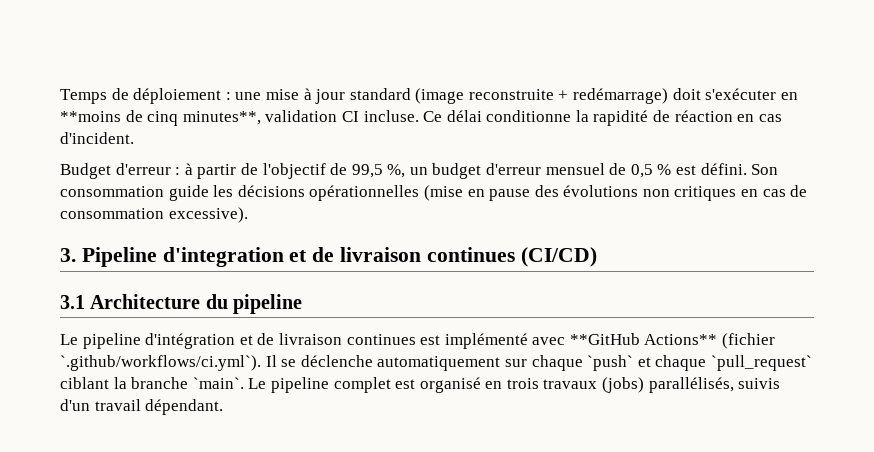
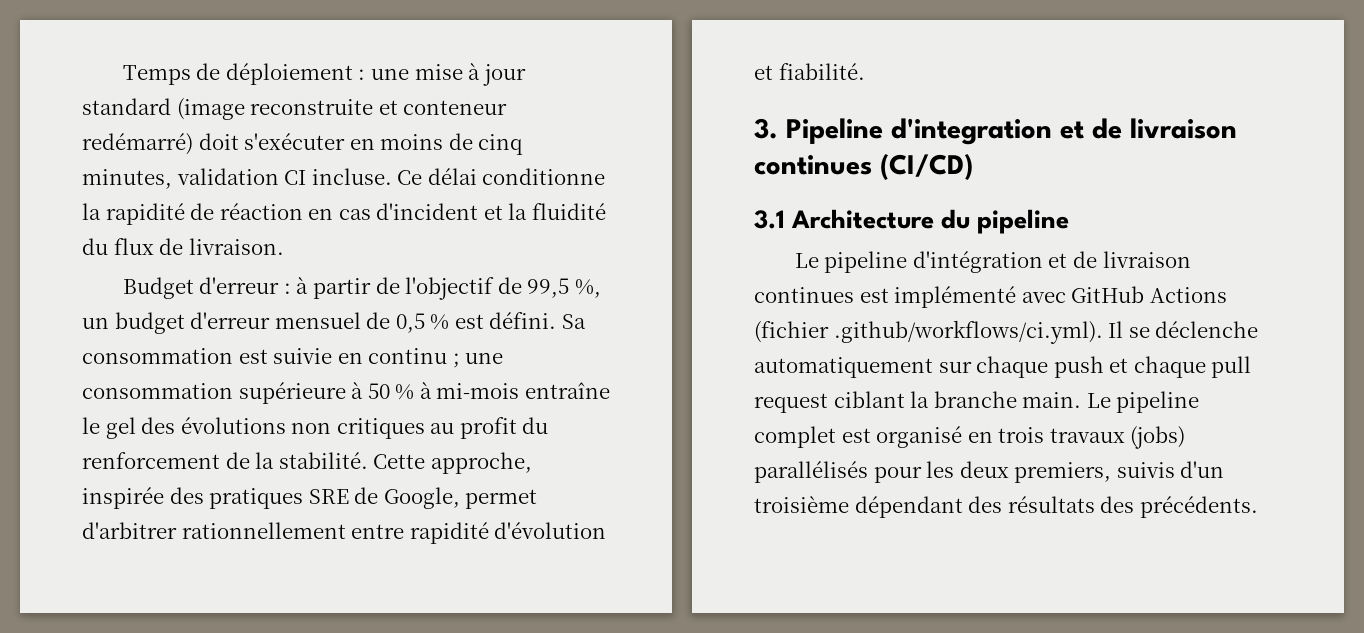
- Temps de déploiement : une mise à jour standard (image reconstruite + redémarrage) doit s'exécuter en **moins de cinq minutes**, validation CI incluse.
+ Temps de déploiement : une mise à jour standard (image reconstruite et conteneur redémarré) doit s'exécuter en moins de cinq minutes, validation CI incluse.
- Ce délai conditionne la rapidité de réaction en cas d'incident.
+ Ce délai conditionne la rapidité de réaction en cas d'incident et la fluidité du flux de livraison.
- Son consommation guide les décisions opérationnelles (mise en pause des évolutions non critiques en cas de consommation excessive).
+ Sa consommation est suivie en continu ; une consommation supérieure à 50 % à mi-mois entraîne le gel des évolutions non critiques au profit du renforcement de la stabilité. Cette approche, inspirée des pratiques SRE de Google, permet d'arbitrer rationnellement entre rapidité d'évolution et fiabilité.
- Le pipeline d'intégration et de livraison continues est implémenté avec **GitHub Actions** (fichier `.github/workflows/ci.yml`). Il se déclenche automatiquement sur chaque `push` et chaque `pull_request` ciblant la branche `main`.
+ Le pipeline d'intégration et de livraison continues est implémenté avec GitHub Actions (fichier .github/workflows/ci.yml). Il se déclenche automatiquement sur chaque push et chaque pull request ciblant la branche main.
- Le pipeline complet est organisé en trois travaux (jobs) parallélisés, suivis d'un travail dépendant.
+ Le pipeline complet est organisé en trois travaux (jobs) parallélisés pour les deux premiers, suivis d'un troisième dépendant des résultats des précédents.

